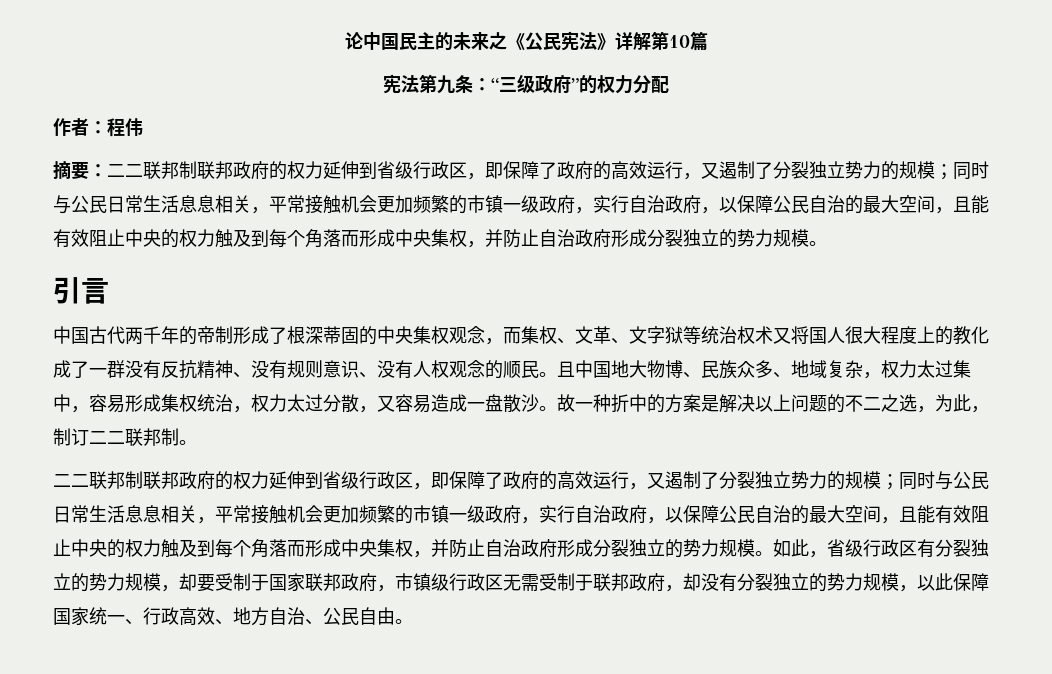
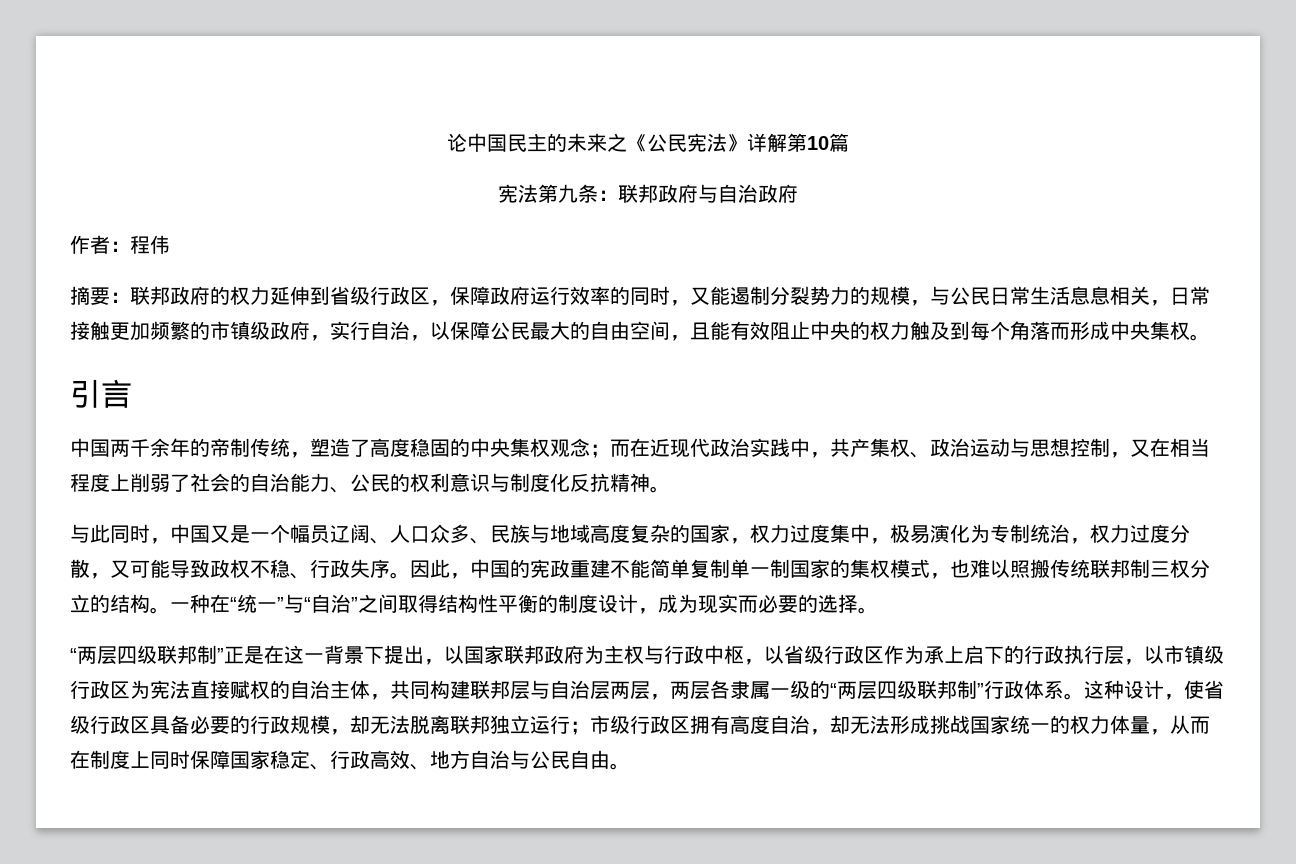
- 宪法第九条：“三级政府”的权力分配
+ 宪法第九条：联邦政府与自治政府
- 摘要：二二联邦制联邦政府的权力延伸到省级行政区，即保障了政府的高效运行，又遏制了分裂独立势力的规模；同时与公民日常生活息息相关，平常接触机会更加频繁的市镇一级政府，实行自治政府，以保障公民自治的最大空间，且能有效阻止中央的权力触及到每个角落而形成中央集权，并防止自治政府形成分裂独立的势力规模。
+ 摘要：联邦政府的权力延伸到省级行政区，保障政府运行效率的同时，又能遏制分裂势力的规模，与公民日常生活息息相关，日常接触更加频繁的市镇级政府，实行自治，以保障公民最大的自由空间，且能有效阻止中央的权力触及到每个角落而形成中央集权。
  引言
- 中国古代两千年的帝制形成了根深蒂固的中央集权观念，而集权、文革、文字狱等统治权术又将国人很大程度上的教化成了一群没有反抗精神、没有规则意识、没有人权观念的顺民。且中国地大物博、民族众多、地域复杂，权力太过集中，容易形成集权统治，权力太过分散，又容易造成一盘散沙。故一种折中的方案是解决以上问题的不二之选，为此，制订二二联邦制。
- 二二联邦制联邦政府的权力延伸到省级行政区，即保障了政府的高效运行，又遏制了分裂独立势力的规模；同时与公民日常生活息息相关，平常接触机会更加频繁的市镇一级政府，实行自治政府，以保障公民自治的最大空间，且能有效阻止中央的权力触及到每个角落而形成中央集权，并防止自治政府形成分裂独立的势力规模。如此，省级行政区有分裂独立的势力规模，却要受制于国家联邦政府，市镇级行政区无需受制于联邦政府，却没有分裂独立的势力规模，以此保障国家统一、行政高效、地方自治、公民自由。
+ 中国两千余年的帝制传统，塑造了高度稳固的中央集权观念；而在近现代政治实践中，共产集权、政治运动与思想控制，又在相当程度上削弱了社会的自治能力、公民的权利意识与制度化反抗精神。
+ 与此同时，中国又是一个幅员辽阔、人口众多、民族与地域高度复杂的国家，权力过度集中，极易演化为专制统治，权力过度分散，又可能导致政权不稳、行政失序。因此，中国的宪政重建不能简单复制单一制国家的集权模式，也难以照搬传统联邦制三权分立的结构。一种在“统一”与“自治”之间取得结构性平衡的制度设计，成为现实而必要的选择。
+ “两层四级联邦制”正是在这一背景下提出，以国家联邦政府为主权与行政中枢，以省级行政区作为承上启下的行政执行层，以市镇级行政区为宪法直接赋权的自治主体，共同构建联邦层与自治层两层，两层各隶属一级的“两层四级联邦制”行政体系。这种设计，使省级行政区具备必要的行政规模，却无法脱离联邦独立运行；市级行政区拥有高度自治，却无法形成挑战国家统一的权力体量，从而在制度上同时保障国家稳定、行政高效、地方自治与公民自由。

